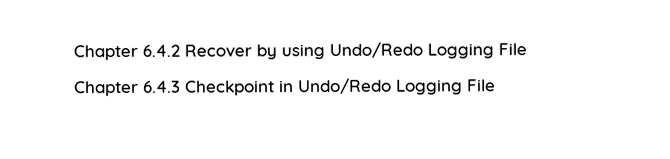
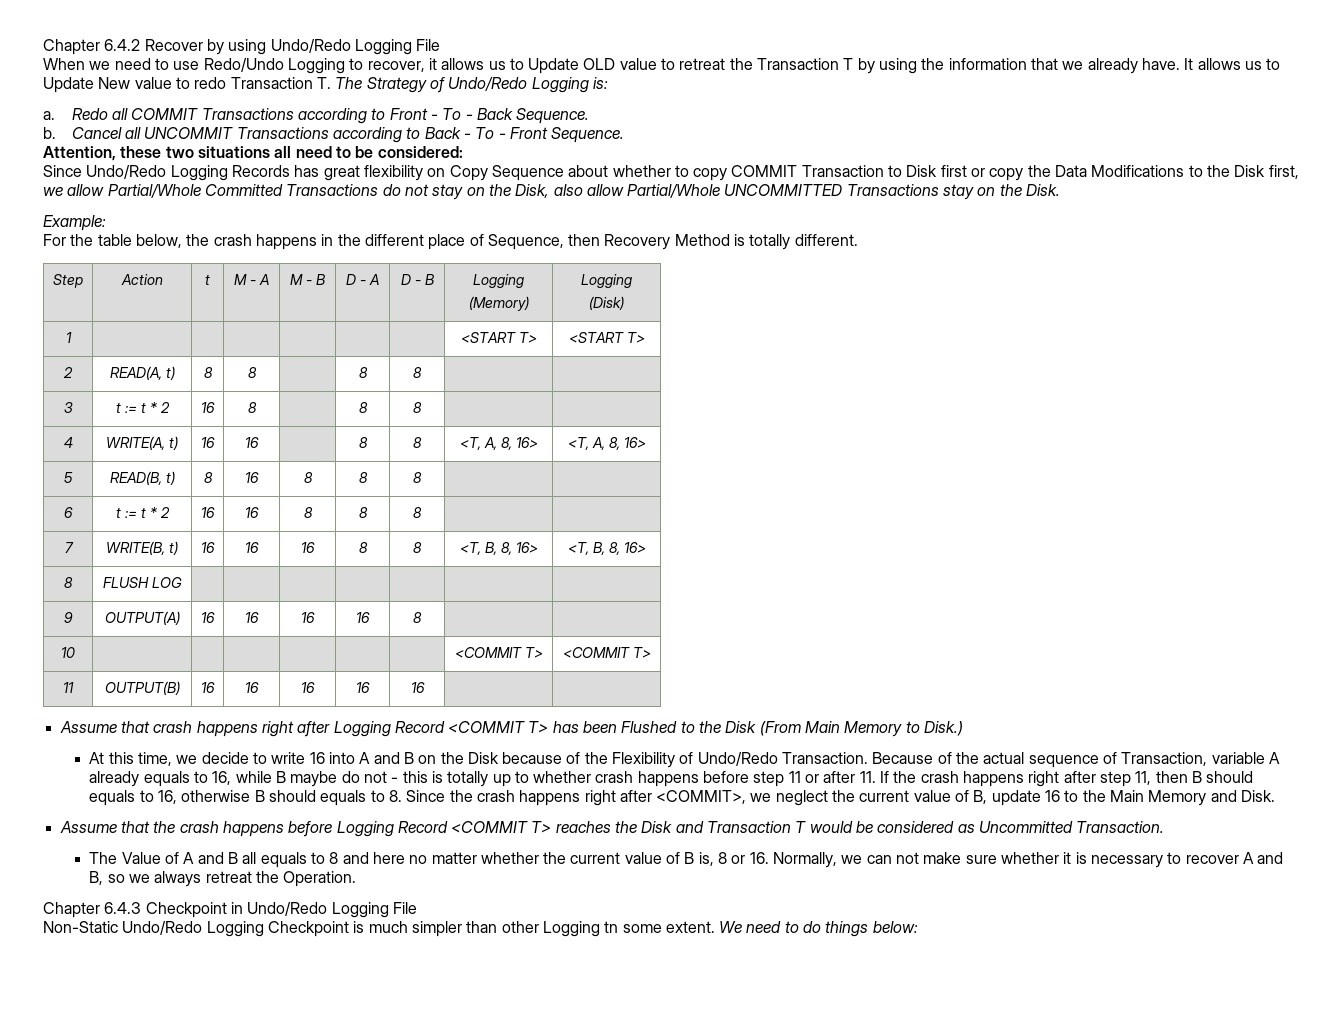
+ When we need to use Redo/Undo Logging to recover, it allows us to Update OLD value to retreat the Transaction T by using the information that we already have. It allows us to Update New value to redo Transaction T. The Strategy of Undo/Redo Logging is:
+ a. Redo all COMMIT Transactions according to Front - To - Back Sequence.
+ b. Cancel all UNCOMMIT Transactions according to Back - To - Front Sequence.
+ Attention, these two situations all need to be considered:
+ Since Undo/Redo Logging Records has great flexibility on Copy Sequence about whether to copy COMMIT Transaction to Disk first or copy the Data Modifications to the Disk first, we allow Partial/Whole Committed Transactions do not stay on the Disk, also allow Partial/Whole UNCOMMITTED Transactions stay on the Disk.
+ Example:
+ For the table below, the crash happens in the different place of Sequence, then Recovery Method is totally different.
+ Step | Action | t | M - A | M - B | D - A | D - B | Logging
+ (Memory) | Logging
+ (Disk)
+ 1 | | | | | | | <START T> | <START T>
+ 2 | READ(A, t) | 8 | 8 | | 8 | 8 | |
+ 3 | t := t * 2 | 16 | 8 | | 8 | 8 | |
+ 4 | WRITE(A, t) | 16 | 16 | | 8 | 8 | <T, A, 8, 16> | <T, A, 8, 16>
+ 5 | READ(B, t) | 8 | 16 | 8 | 8 | 8 | |
+ 6 | t := t * 2 | 16 | 16 | 8 | 8 | 8 | |
+ 7 | WRITE(B, t) | 16 | 16 | 16 | 8 | 8 | <T, B, 8, 16> | <T, B, 8, 16>
+ 8 | FLUSH LOG | | | | | | |
+ 9 | OUTPUT(A) | 16 | 16 | 16 | 16 | 8 | |
+ 10 | | | | | | | <COMMIT T> | <COMMIT T>
+ 11 | OUTPUT(B) | 16 | 16 | 16 | 16 | 16 | |
+ Assume that crash happens right after Logging Record <COMMIT T> has been Flushed to the Disk (From Main Memory to Disk.)
+ At this time, we decide to write 16 into A and B on the Disk because of the Flexibility of Undo/Redo Transaction. Because of the actual sequence of Transaction, variable A already equals to 16, while B maybe do not - this is totally up to whether crash happens before step 11 or after 11. If the crash happens right after step 11, then B should equals to 16, otherwise B should equals to 8. Since the crash happens right after <COMMIT>, we neglect the current value of B, update 16 to the Main Memory and Disk.
+ Assume that the crash happens before Logging Record <COMMIT T> reaches the Disk and Transaction T would be considered as Uncommitted Transaction.
+ The Value of A and B all equals to 8 and here no matter whether the current value of B is, 8 or 16. Normally, we can not make sure whether it is necessary to recover A and B, so we always retreat the Operation.
+ Non-Static Undo/Redo Logging Checkpoint is much simpler than other Logging tn some extent. We need to do things below:

